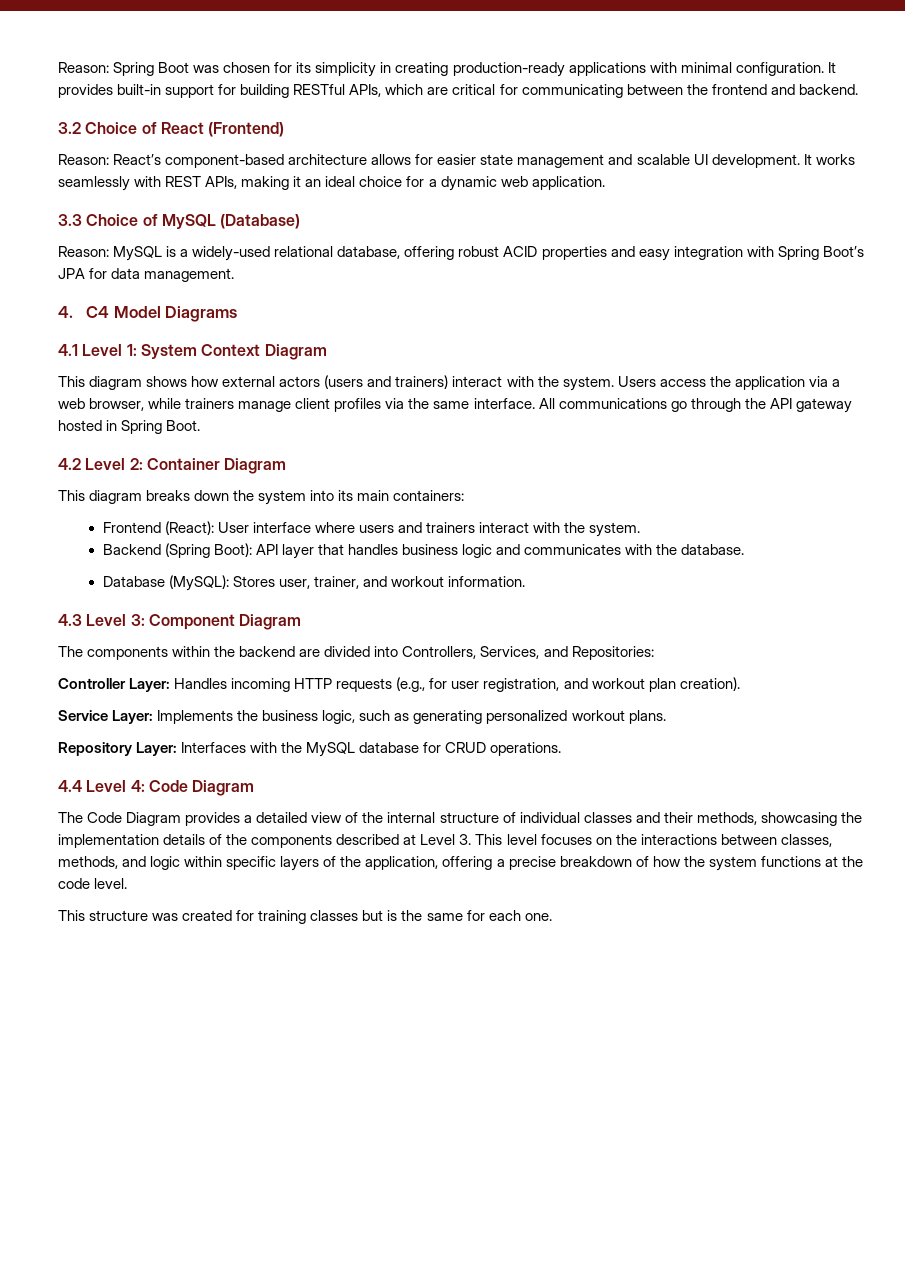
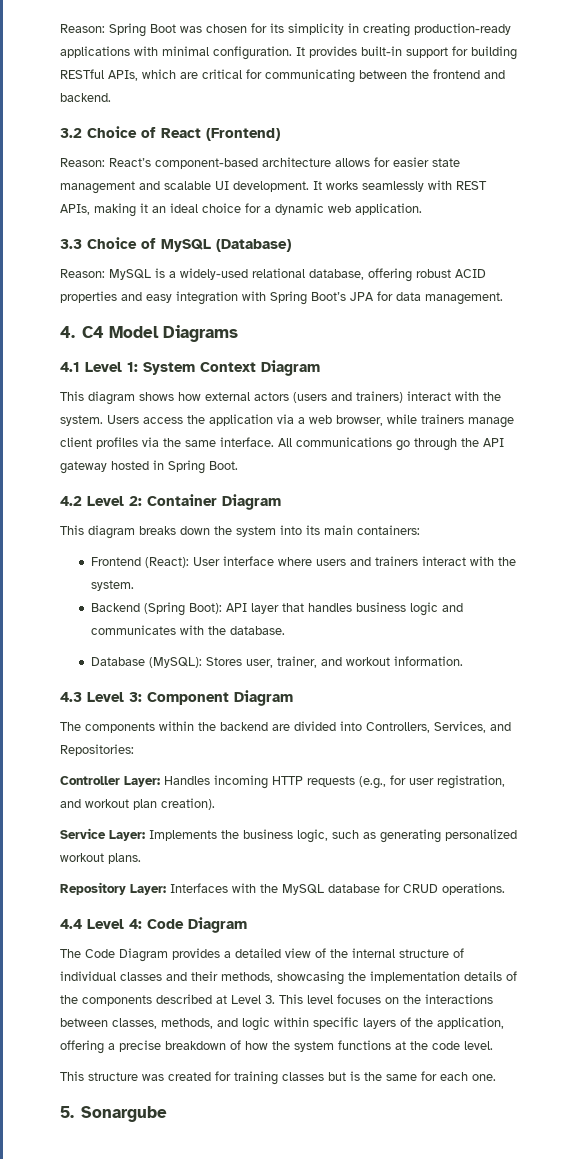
+ 5. Sonargube

